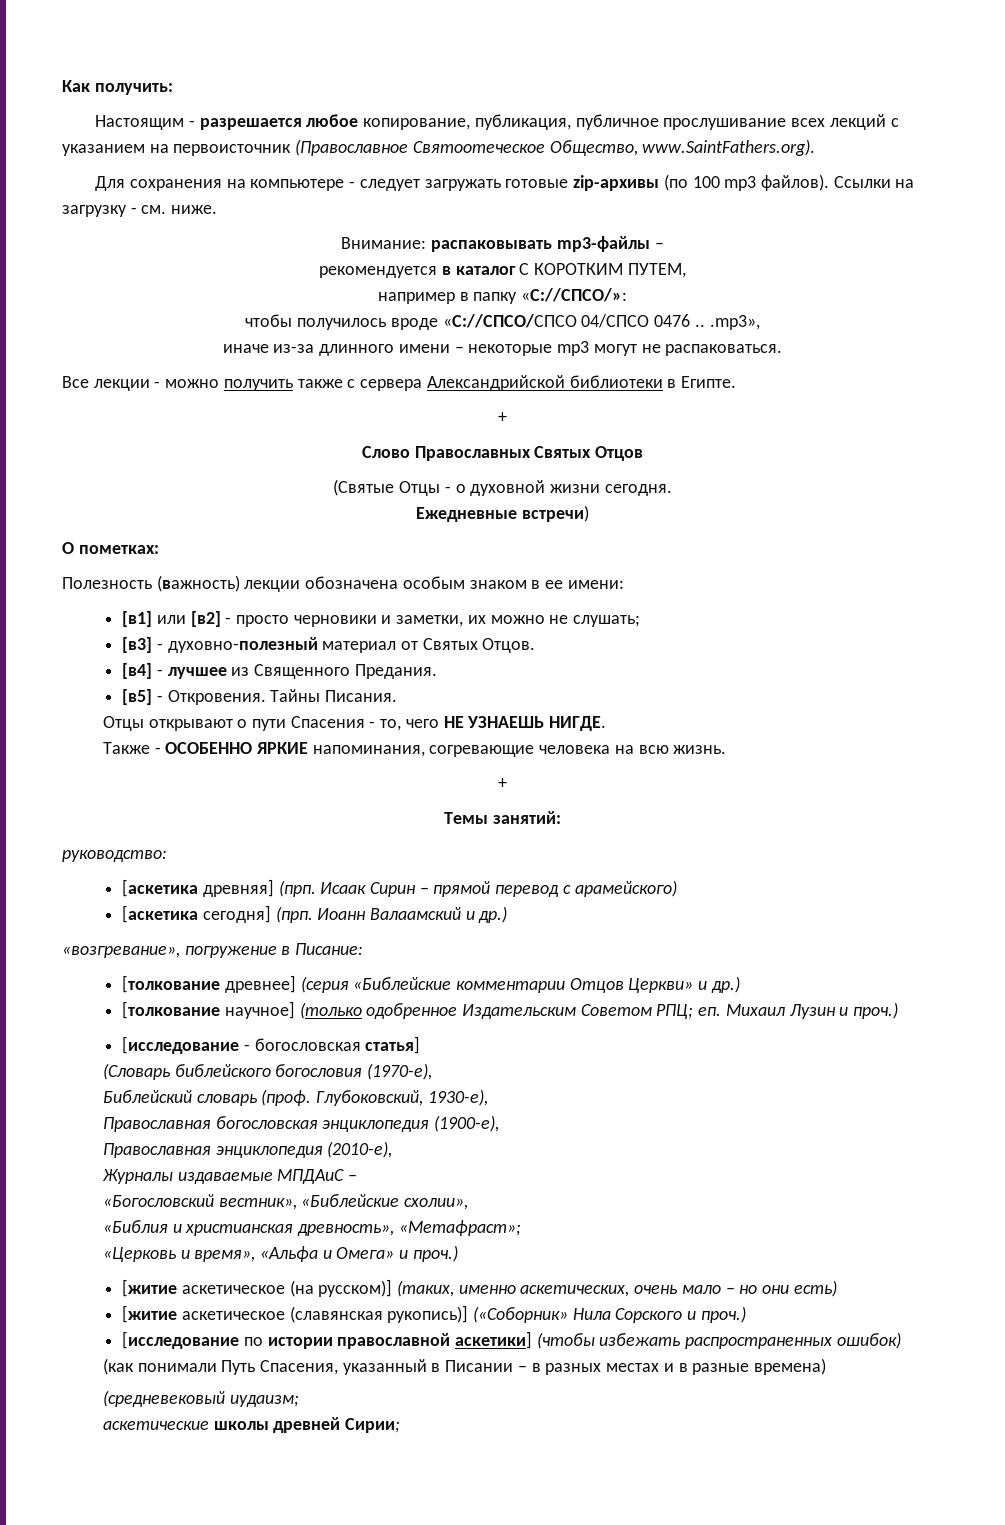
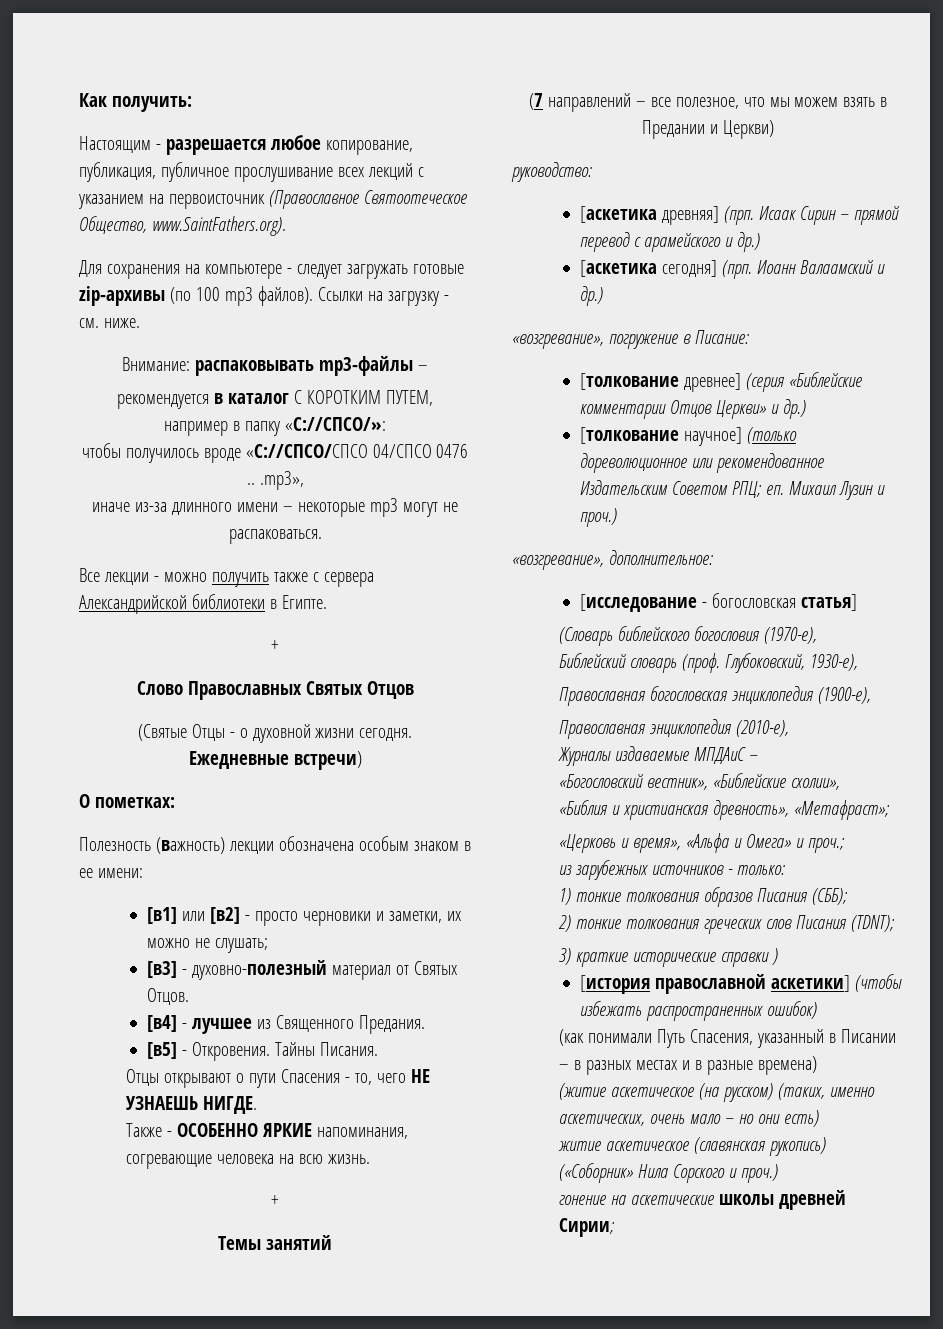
- Темы занятий:
+ Темы занятий
+ (7 направлений – все полезное, что мы можем взять в Предании и Церкви)
- Исаак Сирин – прямой перевод с арамейского)
+ Исаак Сирин – прямой перевод с арамейского и др.)
- [толкование научное] (только одобренное Издательским Советом РПЦ; еп.
+ [толкование научное] (только дореволюционное или рекомендованное Издательским Советом РПЦ; еп.
+ «возгревание», дополнительное:
- «Церковь и время», «Альфа и Омега» и проч.)
- [житие аскетическое (на русском)] (таких, именно аскетических, очень мало – но они есть)
- [житие аскетическое (славянская рукопись)] («Соборник» Нила Сорского и проч.)
- [исследование по истории православной аскетики] (чтобы избежать распространенных ошибок)
+ «Церковь и время», «Альфа и Омега» и проч.;
+ из зарубежных источников - только:
+ 1) тонкие толкования образов Писания (СББ);
+ 2) тонкие толкования греческих слов Писания (TDNT);
+ 3) краткие исторические справки )
+ [история православной аскетики] (чтобы избежать распространенных ошибок)
- (средневековый иудаизм;
- аскетические школы древней Сирии;
+ (житие аскетическое (на русском) (таких, именно аскетических, очень мало – но они есть)
+ житие аскетическое (славянская рукопись) («Соборник» Нила Сорского и проч.)
+ гонение на аскетические школы древней Сирии;

